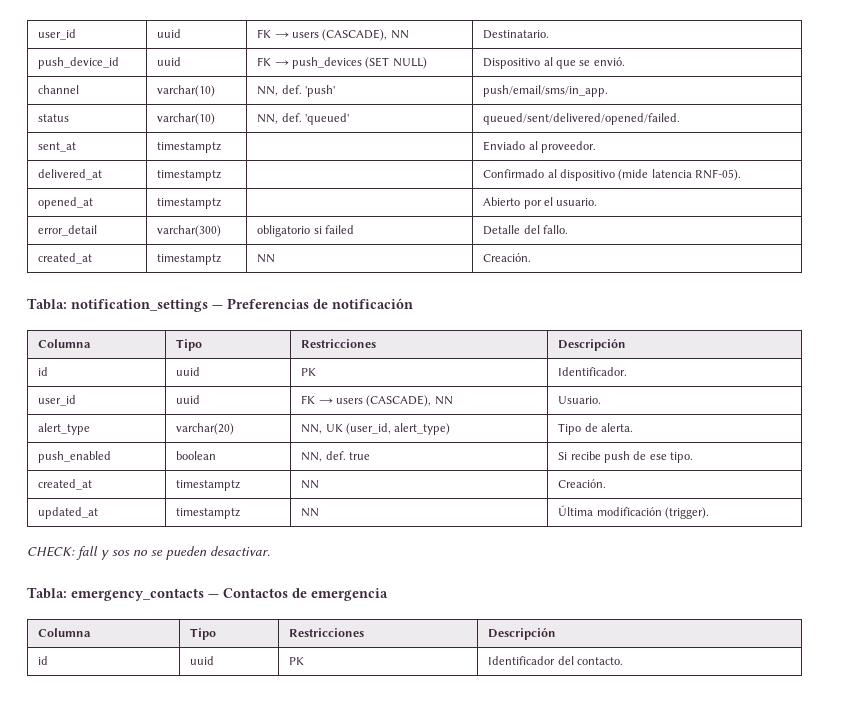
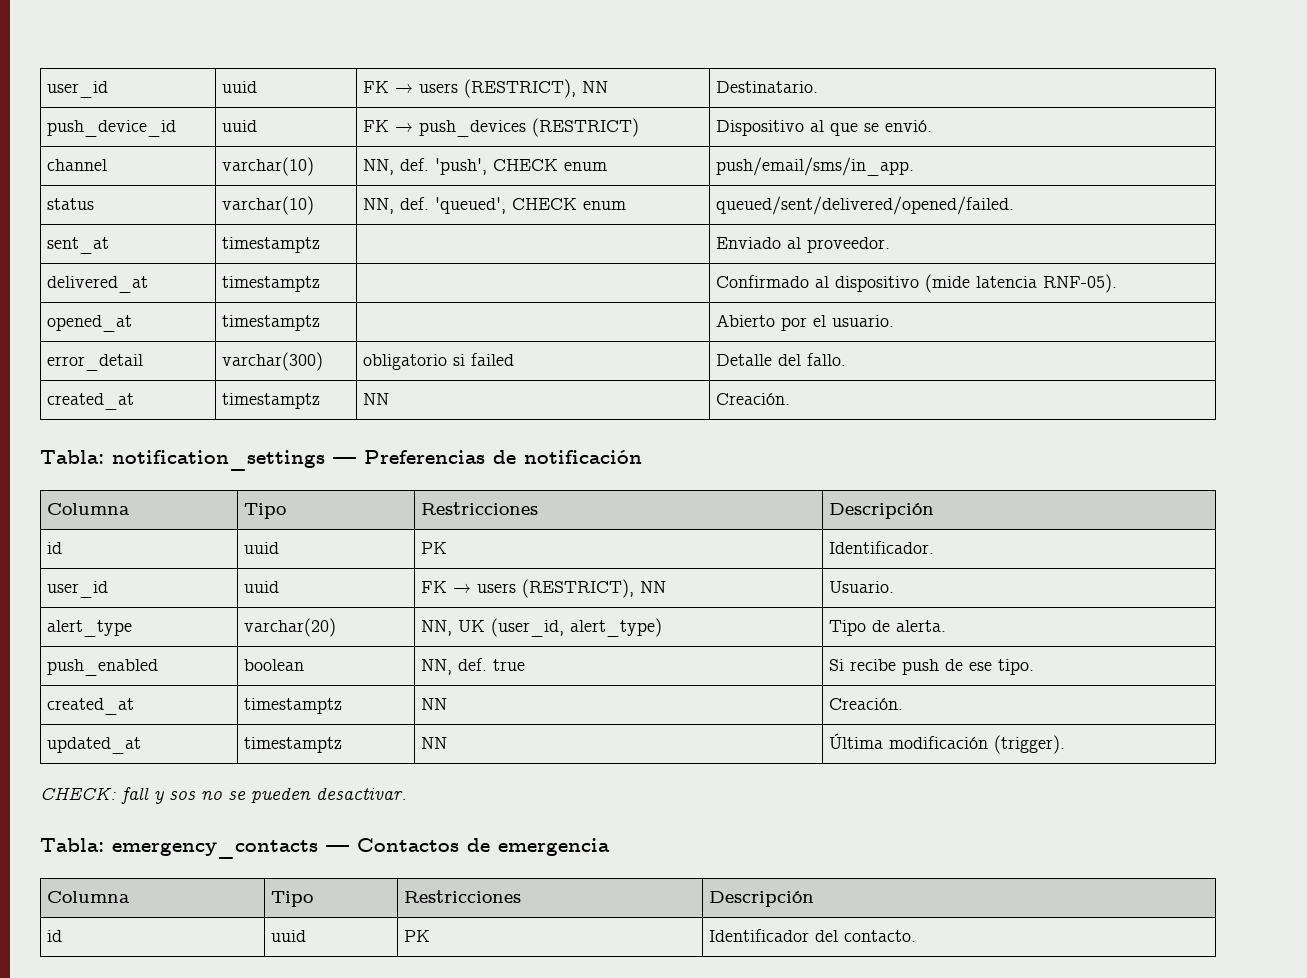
- user_id | uuid | FK → users (CASCADE), NN | Destinatario.
+ user_id | uuid | FK → users (RESTRICT), NN | Destinatario.
- push_device_id | uuid | FK → push_devices (SET NULL) | Dispositivo al que se envió.
+ push_device_id | uuid | FK → push_devices (RESTRICT) | Dispositivo al que se envió.
- channel | varchar(10) | NN, def. 'push' | push/email/sms/in_app.
+ channel | varchar(10) | NN, def. 'push', CHECK enum | push/email/sms/in_app.
- status | varchar(10) | NN, def. 'queued' | queued/sent/delivered/opened/failed.
+ status | varchar(10) | NN, def. 'queued', CHECK enum | queued/sent/delivered/opened/failed.
- user_id | uuid | FK → users (CASCADE), NN | Usuario.
+ user_id | uuid | FK → users (RESTRICT), NN | Usuario.

